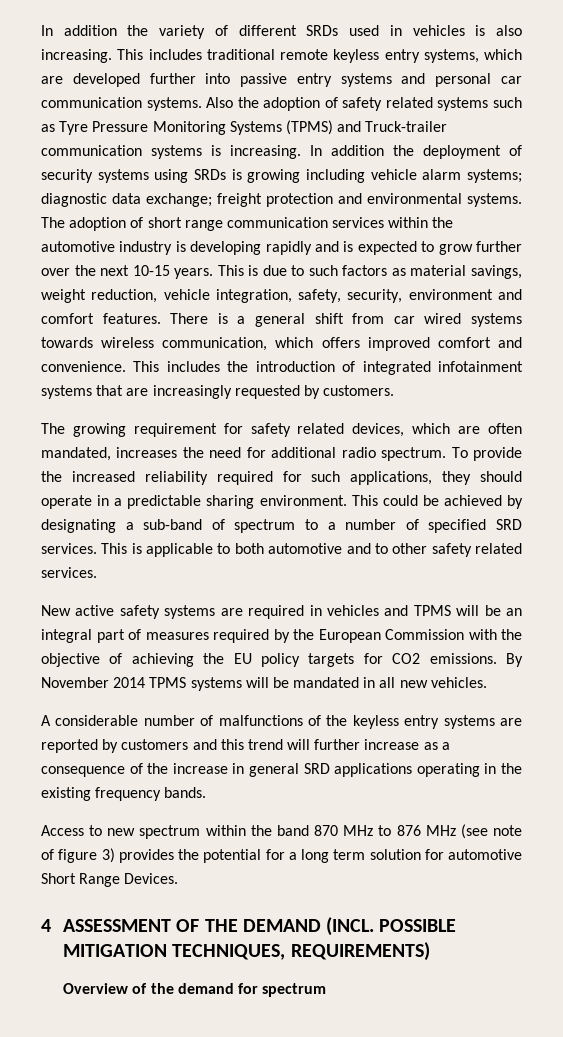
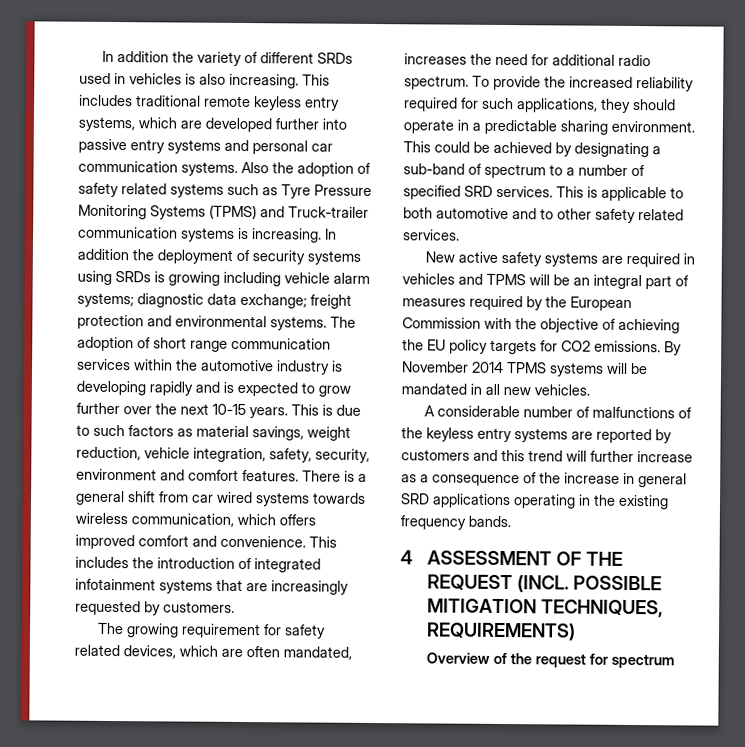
- Access to new spectrum within the band 870 MHz to 876 MHz (see note of figure 3) provides the potential for a long term solution for automotive Short Range Devices.
- 4 ASSESSMENT OF THE DEMAND (INCL. POSSIBLE MITIGATION TECHNIQUES, REQUIREMENTS)
+ 4 ASSESSMENT OF THE REQUEST (INCL. POSSIBLE MITIGATION TECHNIQUES, REQUIREMENTS)
- Overview of the demand for spectrum
+ Overview of the request for spectrum

